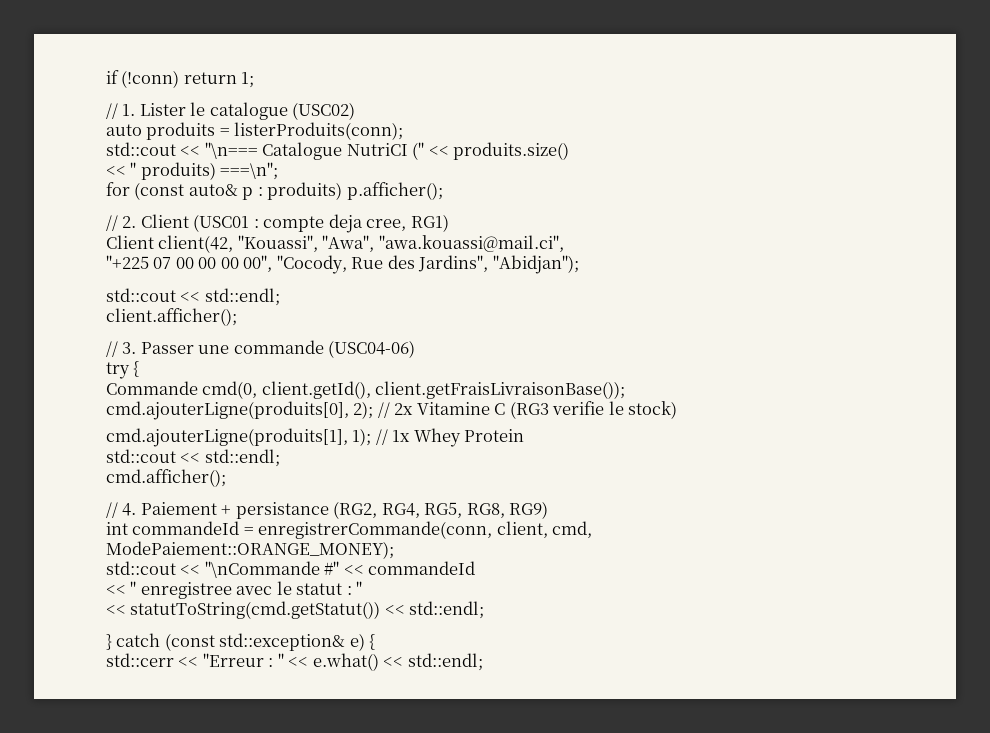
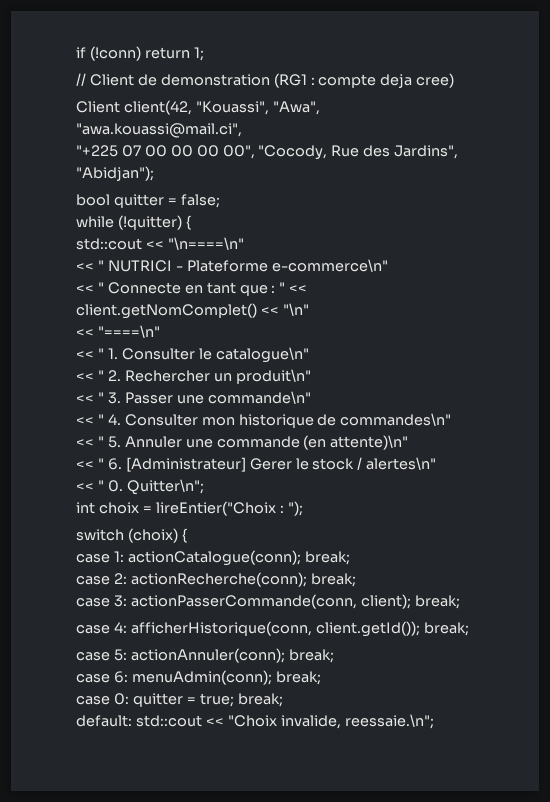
- // 1. Lister le catalogue (USC02)
- auto produits = listerProduits(conn);
- std::cout << "\n=== Catalogue NutriCI (" << produits.size()
- << " produits) ===\n";
- for (const auto& p : produits) p.afficher();
- // 2. Client (USC01 : compte deja cree, RG1)
+ // Client de demonstration (RG1 : compte deja cree)
  "+225 07 00 00 00 00", "Cocody, Rue des Jardins", "Abidjan");
- std::cout << std::endl;
- client.afficher();
- // 3. Passer une commande (USC04-06)
- try {
- Commande cmd(0, client.getId(), client.getFraisLivraisonBase());
- cmd.ajouterLigne(produits[0], 2); // 2x Vitamine C (RG3 verifie le stock)
- cmd.ajouterLigne(produits[1], 1); // 1x Whey Protein
- std::cout << std::endl;
- cmd.afficher();
- // 4. Paiement + persistance (RG2, RG4, RG5, RG8, RG9)
- int commandeId = enregistrerCommande(conn, client, cmd,
- ModePaiement::ORANGE_MONEY);
- std::cout << "\nCommande #" << commandeId
- << " enregistree avec le statut : "
- << statutToString(cmd.getStatut()) << std::endl;
- } catch (const std::exception& e) {
- std::cerr << "Erreur : " << e.what() << std::endl;
+ bool quitter = false;
+ while (!quitter) {
+ std::cout << "\n====\n"
+ << " NUTRICI - Plateforme e-commerce\n"
+ << " Connecte en tant que : " << client.getNomComplet() << "\n"
+ << "====\n"
+ << " 1. Consulter le catalogue\n"
+ << " 2. Rechercher un produit\n"
+ << " 3. Passer une commande\n"
+ << " 4. Consulter mon historique de commandes\n"
+ << " 5. Annuler une commande (en attente)\n"
+ << " 6. [Administrateur] Gerer le stock / alertes\n"
+ << " 0. Quitter\n";
+ int choix = lireEntier("Choix : ");
+ switch (choix) {
+ case 1: actionCatalogue(conn); break;
+ case 2: actionRecherche(conn); break;
+ case 3: actionPasserCommande(conn, client); break;
+ case 4: afficherHistorique(conn, client.getId()); break;
+ case 5: actionAnnuler(conn); break;
+ case 6: menuAdmin(conn); break;
+ case 0: quitter = true; break;
+ default: std::cout << "Choix invalide, reessaie.\n";

